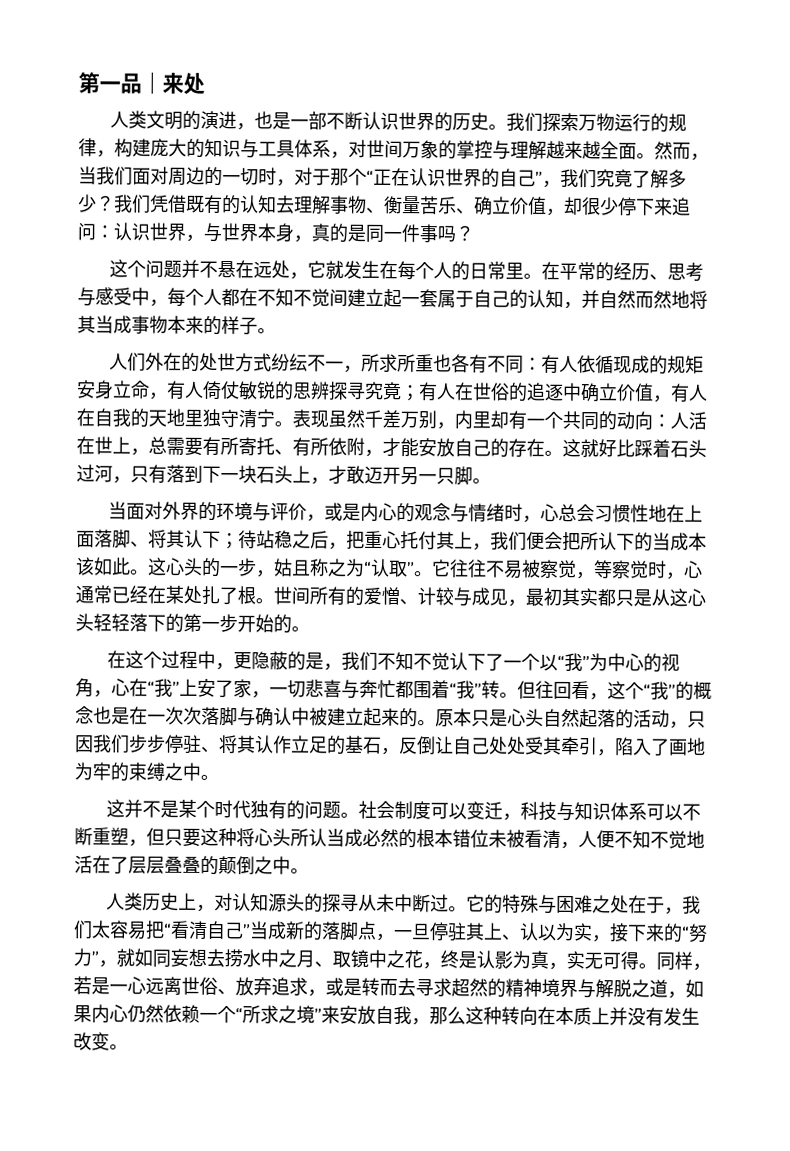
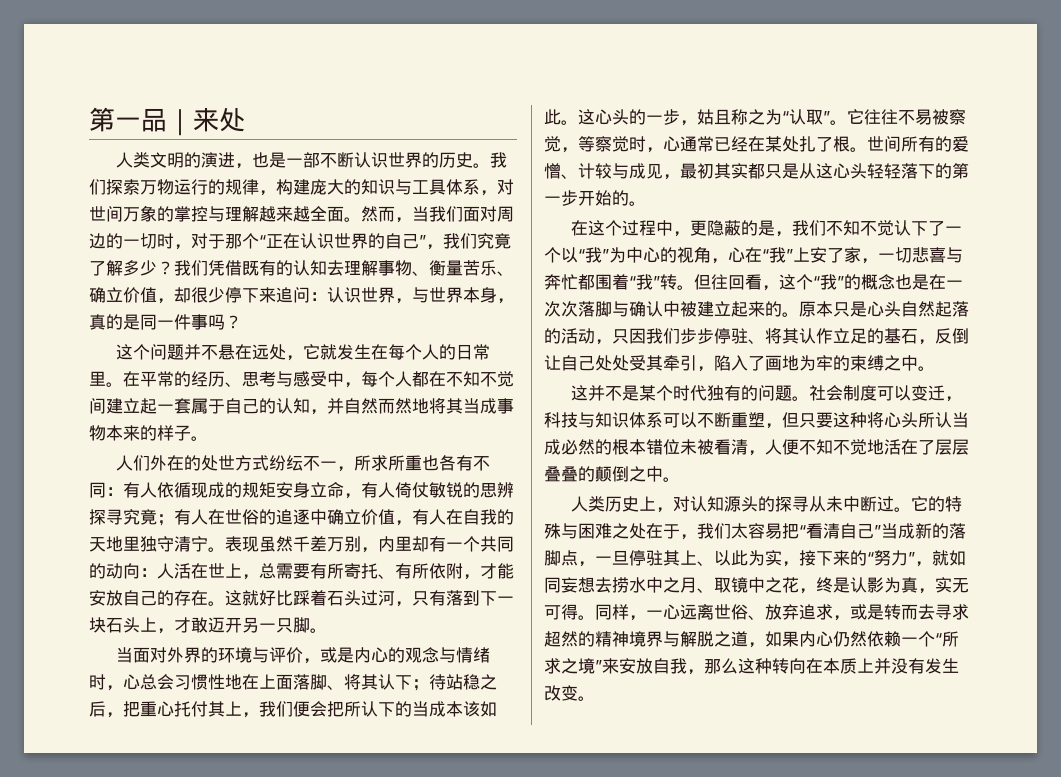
- 它的特殊与困难之处在于，我们太容易把“看清自己”当成新的落脚点，一旦停驻其上、认以为实，接下来的“努力”，就如同妄想去捞水中之月、取镜中之花，终是认影为真，实无可得。
+ 它的特殊与困难之处在于，我们太容易把“看清自己”当成新的落脚点，一旦停驻其上、以此为实，接下来的“努力”，就如同妄想去捞水中之月、取镜中之花，终是认影为真，实无可得。
- 同样，若是一心远离世俗、放弃追求，或是转而去寻求超然的精神境界与解脱之道，如果内心仍然依赖一个“所求之境”来安放自我，那么这种转向在本质上并没有发生改变。
+ 同样，一心远离世俗、放弃追求，或是转而去寻求超然的精神境界与解脱之道，如果内心仍然依赖一个“所求之境”来安放自我，那么这种转向在本质上并没有发生改变。

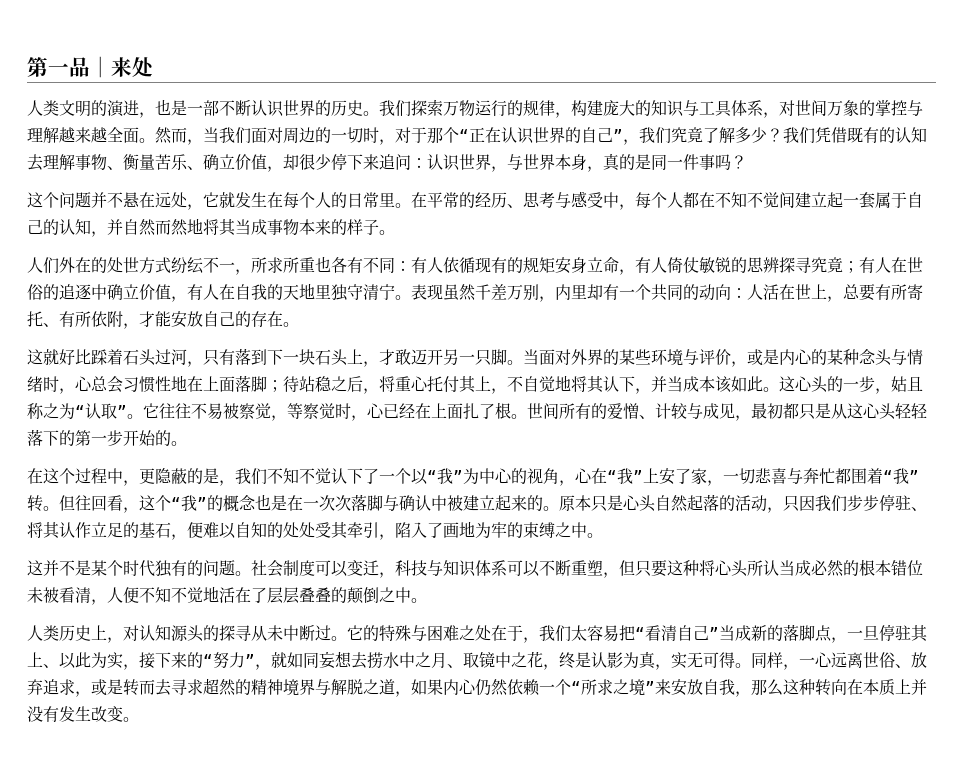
- 人们外在的处世方式纷纭不一，所求所重也各有不同：有人依循现成的规矩安身立命，有人倚仗敏锐的思辨探寻究竟；有人在世俗的追逐中确立价值，有人在自我的天地里独守清宁。
+ 人们外在的处世方式纷纭不一，所求所重也各有不同：有人依循现有的规矩安身立命，有人倚仗敏锐的思辨探寻究竟；有人在世俗的追逐中确立价值，有人在自我的天地里独守清宁。
- 人活在世上，总需要有所寄托、有所依附，才能安放自己的存在。这就好比踩着石头过河，只有落到下一块石头上，才敢迈开另一只脚。
- 当面对外界的环境与评价，或是内心的观念与情绪时，心总会习惯性地在上面落脚、将其认下；
+ 人活在世上，总要有所寄托、有所依附，才能安放自己的存在。
+ 这就好比踩着石头过河，只有落到下一块石头上，才敢迈开另一只脚。当面对外界的某些环境与评价，或是内心的某种念头与情绪时，心总会习惯性地在上面落脚；
- 待站稳之后，把重心托付其上，我们便会把所认下的当成本该如此。
+ 待站稳之后，将重心托付其上，不自觉地将其认下，并当成本该如此。
- 它往往不易被察觉，等察觉时，心通常已经在某处扎了根。
+ 它往往不易被察觉，等察觉时，心已经在上面扎了根。
- 世间所有的爱憎、计较与成见，最初其实都只是从这心头轻轻落下的第一步开始的。
+ 世间所有的爱憎、计较与成见，最初都只是从这心头轻轻落下的第一步开始的。
- 原本只是心头自然起落的活动，只因我们步步停驻、将其认作立足的基石，反倒让自己处处受其牵引，陷入了画地为牢的束缚之中。
+ 原本只是心头自然起落的活动，只因我们步步停驻、将其认作立足的基石，便难以自知的处处受其牵引，陷入了画地为牢的束缚之中。

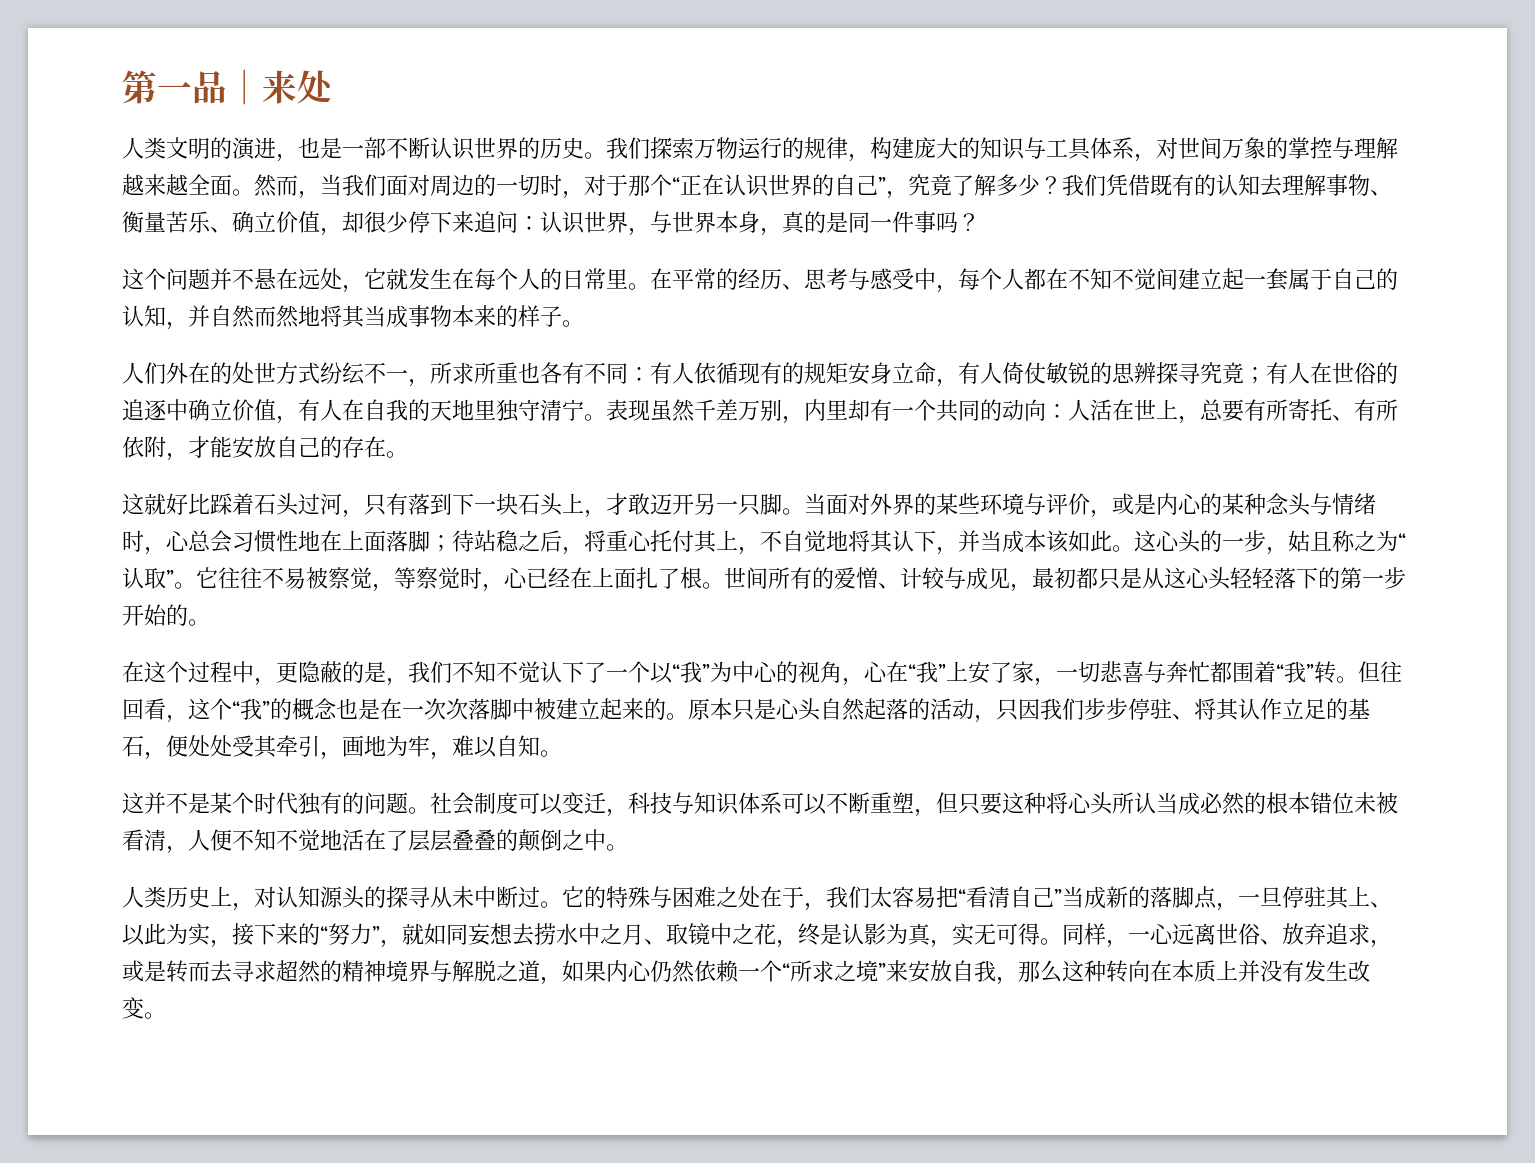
- 然而，当我们面对周边的一切时，对于那个“正在认识世界的自己”，我们究竟了解多少？
+ 然而，当我们面对周边的一切时，对于那个“正在认识世界的自己”，究竟了解多少？
- 但往回看，这个“我”的概念也是在一次次落脚与确认中被建立起来的。
+ 但往回看，这个“我”的概念也是在一次次落脚中被建立起来的。
- 原本只是心头自然起落的活动，只因我们步步停驻、将其认作立足的基石，便难以自知的处处受其牵引，陷入了画地为牢的束缚之中。
+ 原本只是心头自然起落的活动，只因我们步步停驻、将其认作立足的基石，便处处受其牵引，画地为牢，难以自知。

